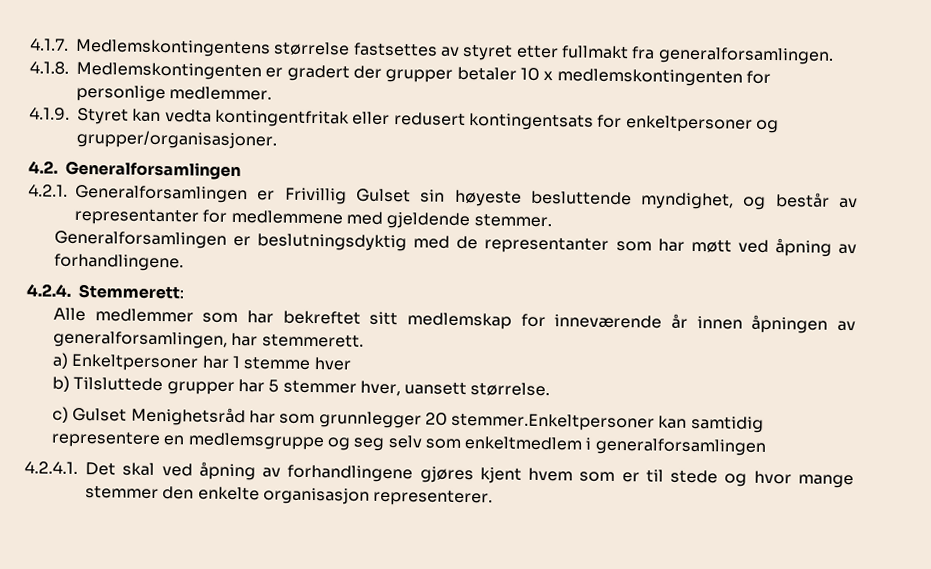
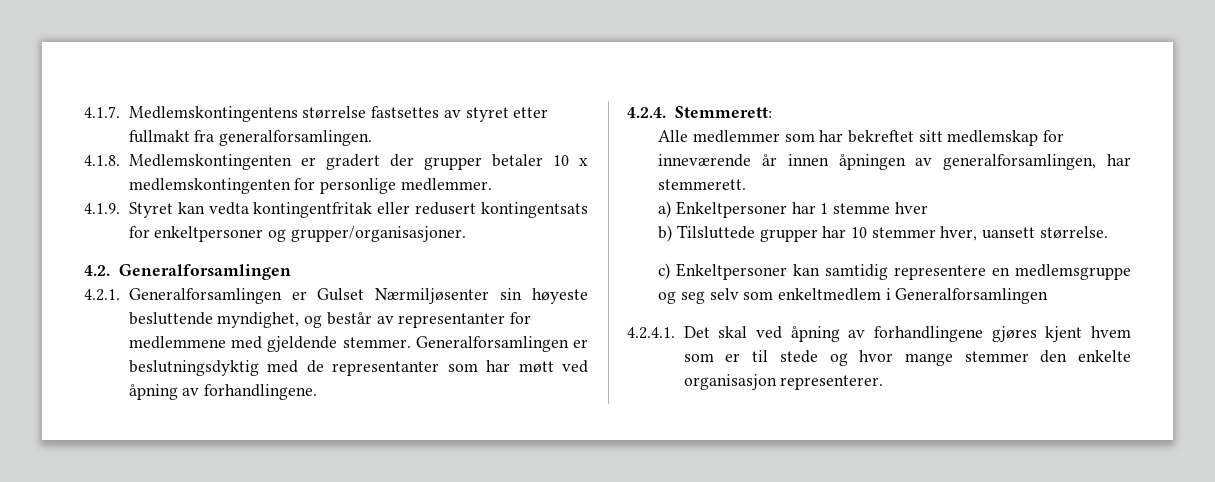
- 4.2.1. Generalforsamlingen er Frivillig Gulset sin høyeste besluttende myndighet, og består av representanter for medlemmene med gjeldende stemmer.
- Generalforsamlingen er beslutningsdyktig med de representanter som har møtt ved åpning av forhandlingene.
+ 4.2.1. Generalforsamlingen er Gulset Nærmiljøsenter sin høyeste besluttende myndighet, og består av representanter for medlemmene med gjeldende stemmer. Generalforsamlingen er beslutningsdyktig med de representanter som har møtt ved åpning av forhandlingene.
- b) Tilsluttede grupper har 5 stemmer hver, uansett størrelse.
+ b) Tilsluttede grupper har 10 stemmer hver, uansett størrelse.
- c) Gulset Menighetsråd har som grunnlegger 20 stemmer.Enkeltpersoner kan samtidig representere en medlemsgruppe og seg selv som enkeltmedlem i generalforsamlingen
+ c) Enkeltpersoner kan samtidig representere en medlemsgruppe og seg selv som enkeltmedlem i Generalforsamlingen

